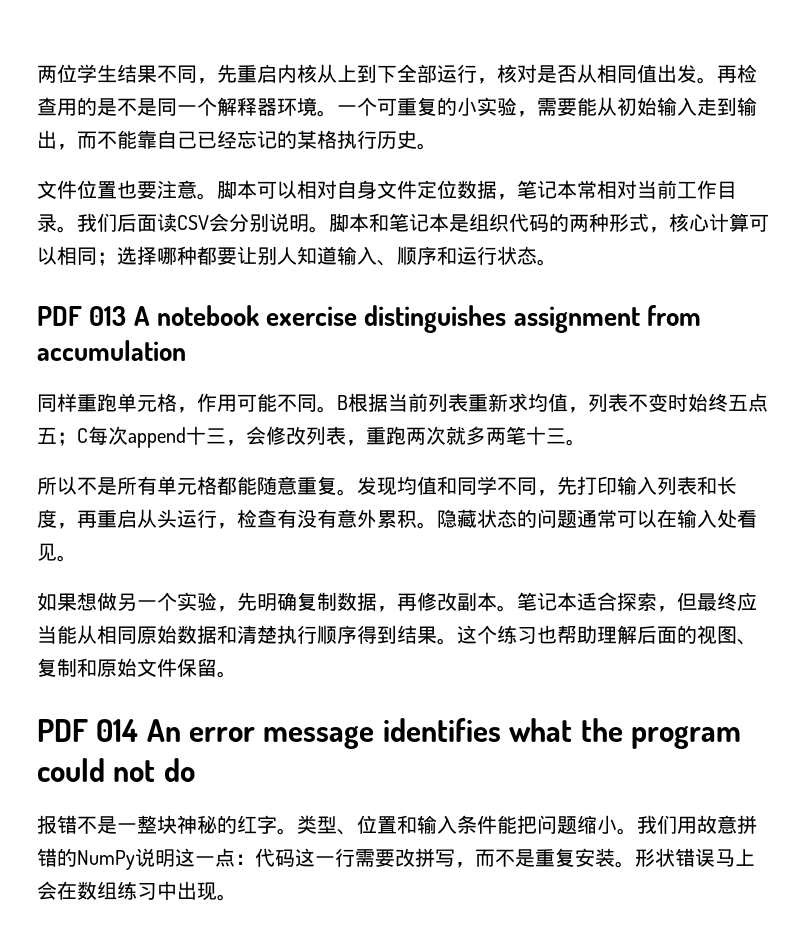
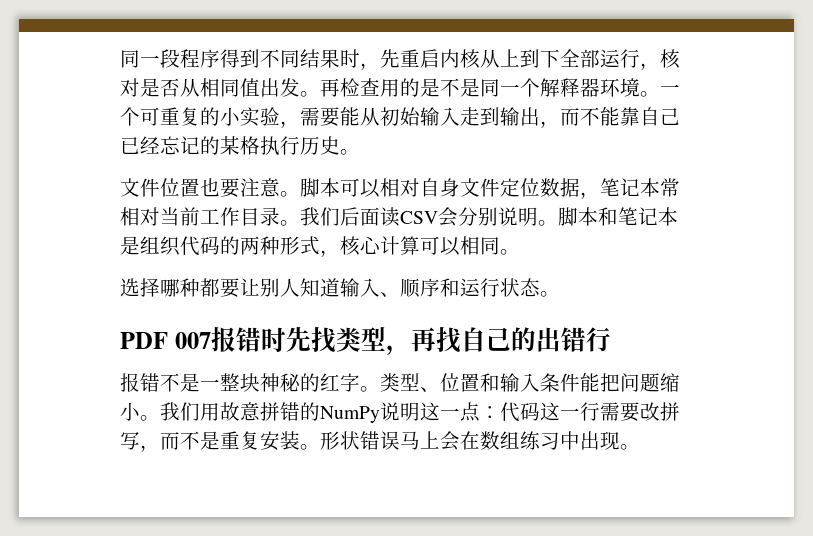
- 两位学生结果不同，先重启内核从上到下全部运行，核对是否从相同值出发。
+ 同一段程序得到不同结果时，先重启内核从上到下全部运行，核对是否从相同值出发。
- 脚本和笔记本是组织代码的两种形式，核心计算可以相同；选择哪种都要让别人知道输入、顺序和运行状态。
+ 脚本和笔记本是组织代码的两种形式，核心计算可以相同。
+ 选择哪种都要让别人知道输入、顺序和运行状态。
- PDF 013 A notebook exercise distinguishes assignment from accumulation
- 同样重跑单元格，作用可能不同。B根据当前列表重新求均值，列表不变时始终五点五；C每次append十三，会修改列表，重跑两次就多两笔十三。
- 所以不是所有单元格都能随意重复。发现均值和同学不同，先打印输入列表和长度，再重启从头运行，检查有没有意外累积。隐藏状态的问题通常可以在输入处看见。
- 如果想做另一个实验，先明确复制数据，再修改副本。笔记本适合探索，但最终应当能从相同原始数据和清楚执行顺序得到结果。这个练习也帮助理解后面的视图、复制和原始文件保留。
- PDF 014 An error message identifies what the program could not do
+ PDF 007报错时先找类型，再找自己的出错行

